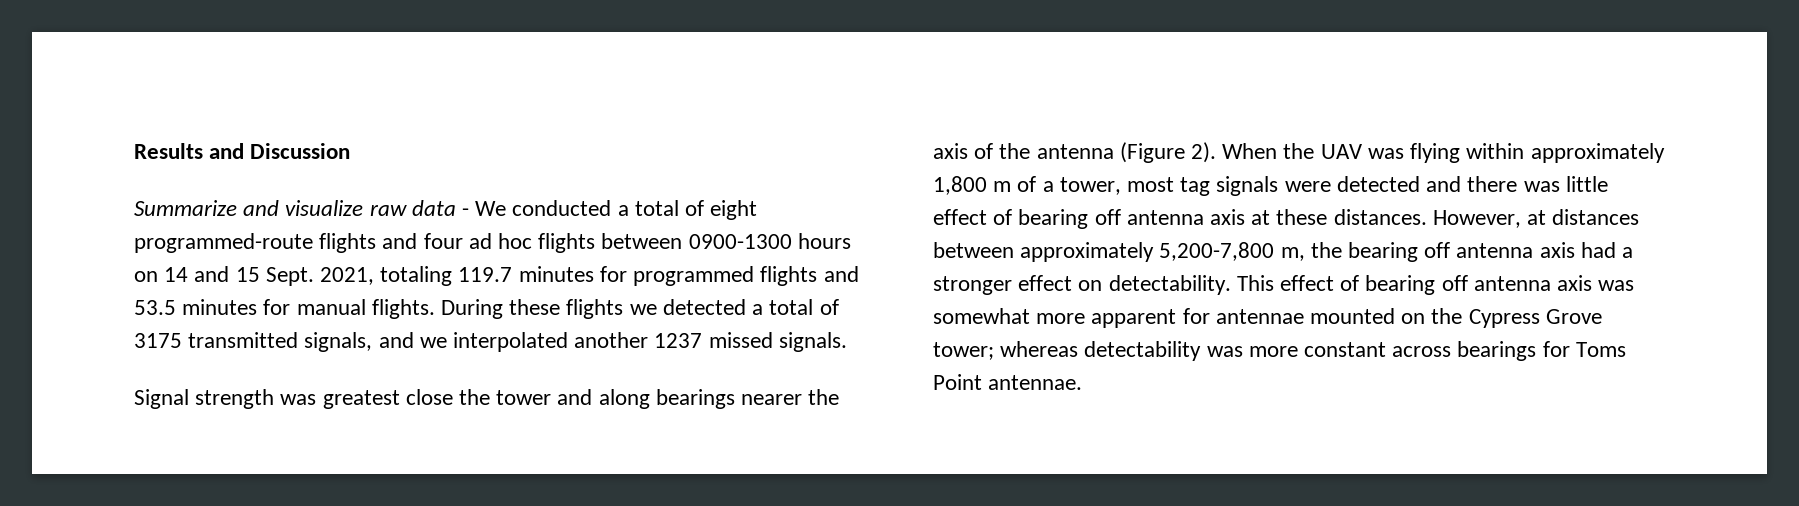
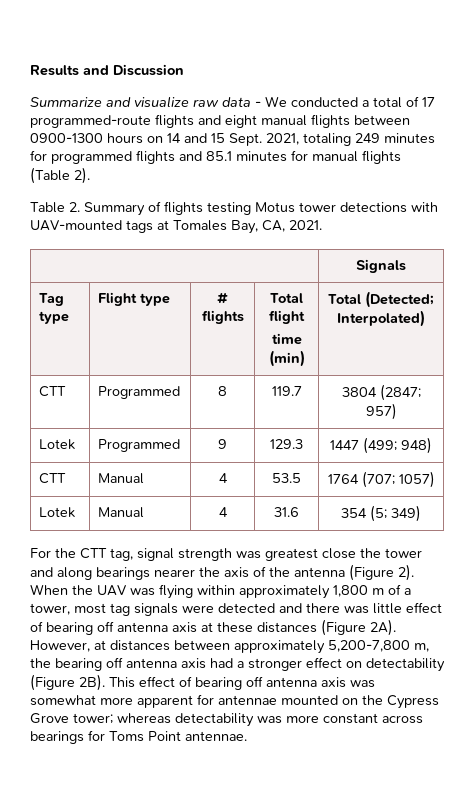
- Summarize and visualize raw data - We conducted a total of eight programmed-route flights and four ad hoc flights between 0900-1300 hours on 14 and 15 Sept.
+ Summarize and visualize raw data - We conducted a total of 17 programmed-route flights and eight manual flights between 0900-1300 hours on 14 and 15 Sept.
- 2021, totaling 119.7 minutes for programmed flights and 53.5 minutes for manual flights. During these flights we detected a total of 3175 transmitted signals, and we interpolated another 1237 missed signals.
- Signal strength was greatest close the tower and along bearings nearer the axis of the antenna (Figure 2).
+ 2021, totaling 249 minutes for programmed flights and 85.1 minutes for manual flights (Table 2).
+ Table 2. Summary of flights testing Motus tower detections with UAV-mounted tags at Tomales Bay, CA, 2021.
+ | Signals
+ Tag type | Flight type | # flights | Total flight
+ time (min) | Total (Detected; Interpolated)
+ CTT | Programmed | 8 | 119.7 | 3804 (2847; 957)
+ Lotek | Programmed | 9 | 129.3 | 1447 (499; 948)
+ CTT | Manual | 4 | 53.5 | 1764 (707; 1057)
+ Lotek | Manual | 4 | 31.6 | 354 (5; 349)
+ For the CTT tag, signal strength was greatest close the tower and along bearings nearer the axis of the antenna (Figure 2).
- When the UAV was flying within approximately 1,800 m of a tower, most tag signals were detected and there was little effect of bearing off antenna axis at these distances.
+ When the UAV was flying within approximately 1,800 m of a tower, most tag signals were detected and there was little effect of bearing off antenna axis at these distances (Figure 2A).
- However, at distances between approximately 5,200-7,800 m, the bearing off antenna axis had a stronger effect on detectability.
+ However, at distances between approximately 5,200-7,800 m, the bearing off antenna axis had a stronger effect on detectability (Figure 2B).

